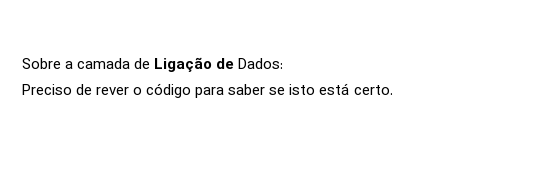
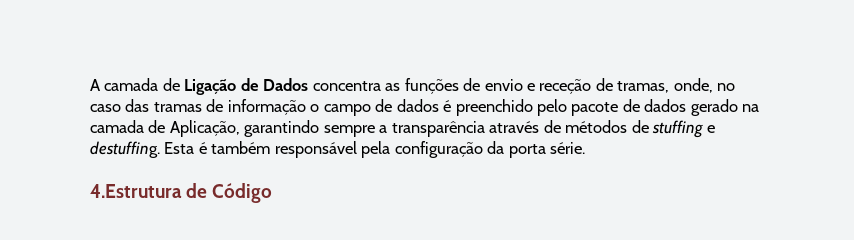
- Sobre a camada de Ligação de Dados:
- Preciso de rever o código para saber se isto está certo.
+ A camada de Ligação de Dados concentra as funções de envio e receção de tramas, onde, no caso das tramas de informação o campo de dados é preenchido pelo pacote de dados gerado na camada de Aplicação, garantindo sempre a transparência através de métodos de stuffing e destuffing. Esta é também responsável pela configuração da porta série.
+ 4.Estrutura de Código

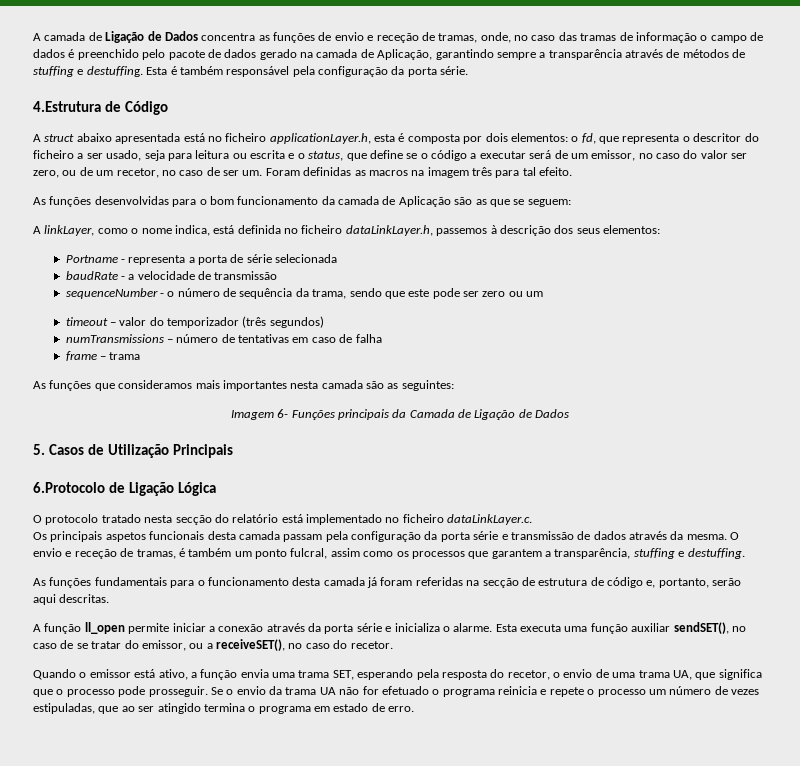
+ A struct abaixo apresentada está no ficheiro applicationLayer.h, esta é composta por dois elementos: o fd, que representa o descritor do ficheiro a ser usado, seja para leitura ou escrita e o status, que define se o código a executar será de um emissor, no caso do valor ser zero, ou de um recetor, no caso de ser um. Foram definidas as macros na imagem três para tal efeito.
+ As funções desenvolvidas para o bom funcionamento da camada de Aplicação são as que se seguem:
+ A linkLayer, como o nome indica, está definida no ficheiro dataLinkLayer.h, passemos à descrição dos seus elementos:
+ Portname - representa a porta de série selecionada
+ baudRate - a velocidade de transmissão
+ sequenceNumber - o número de sequência da trama, sendo que este pode ser zero ou um
+ timeout – valor do temporizador (três segundos)
+ numTransmissions – número de tentativas em caso de falha
+ frame – trama
+ As funções que consideramos mais importantes nesta camada são as seguintes:
+ Imagem 6- Funções principais da Camada de Ligação de Dados
+ 5. Casos de Utilização Principais
+ 6.Protocolo de Ligação Lógica
+ O protocolo tratado nesta secção do relatório está implementado no ficheiro dataLinkLayer.c.
+ Os principais aspetos funcionais desta camada passam pela configuração da porta série e transmissão de dados através da mesma. O envio e receção de tramas, é também um ponto fulcral, assim como os processos que garantem a transparência, stuffing e destuffing.
+ As funções fundamentais para o funcionamento desta camada já foram referidas na secção de estrutura de código e, portanto, serão aqui descritas.
+ A função ll_open permite iniciar a conexão através da porta série e inicializa o alarme. Esta executa uma função auxiliar sendSET(), no caso de se tratar do emissor, ou a receiveSET(), no caso do recetor.
+ Quando o emissor está ativo, a função envia uma trama SET, esperando pela resposta do recetor, o envio de uma trama UA, que significa que o processo pode prosseguir. Se o envio da trama UA não for efetuado o programa reinicia e repete o processo um número de vezes estipuladas, que ao ser atingido termina o programa em estado de erro.

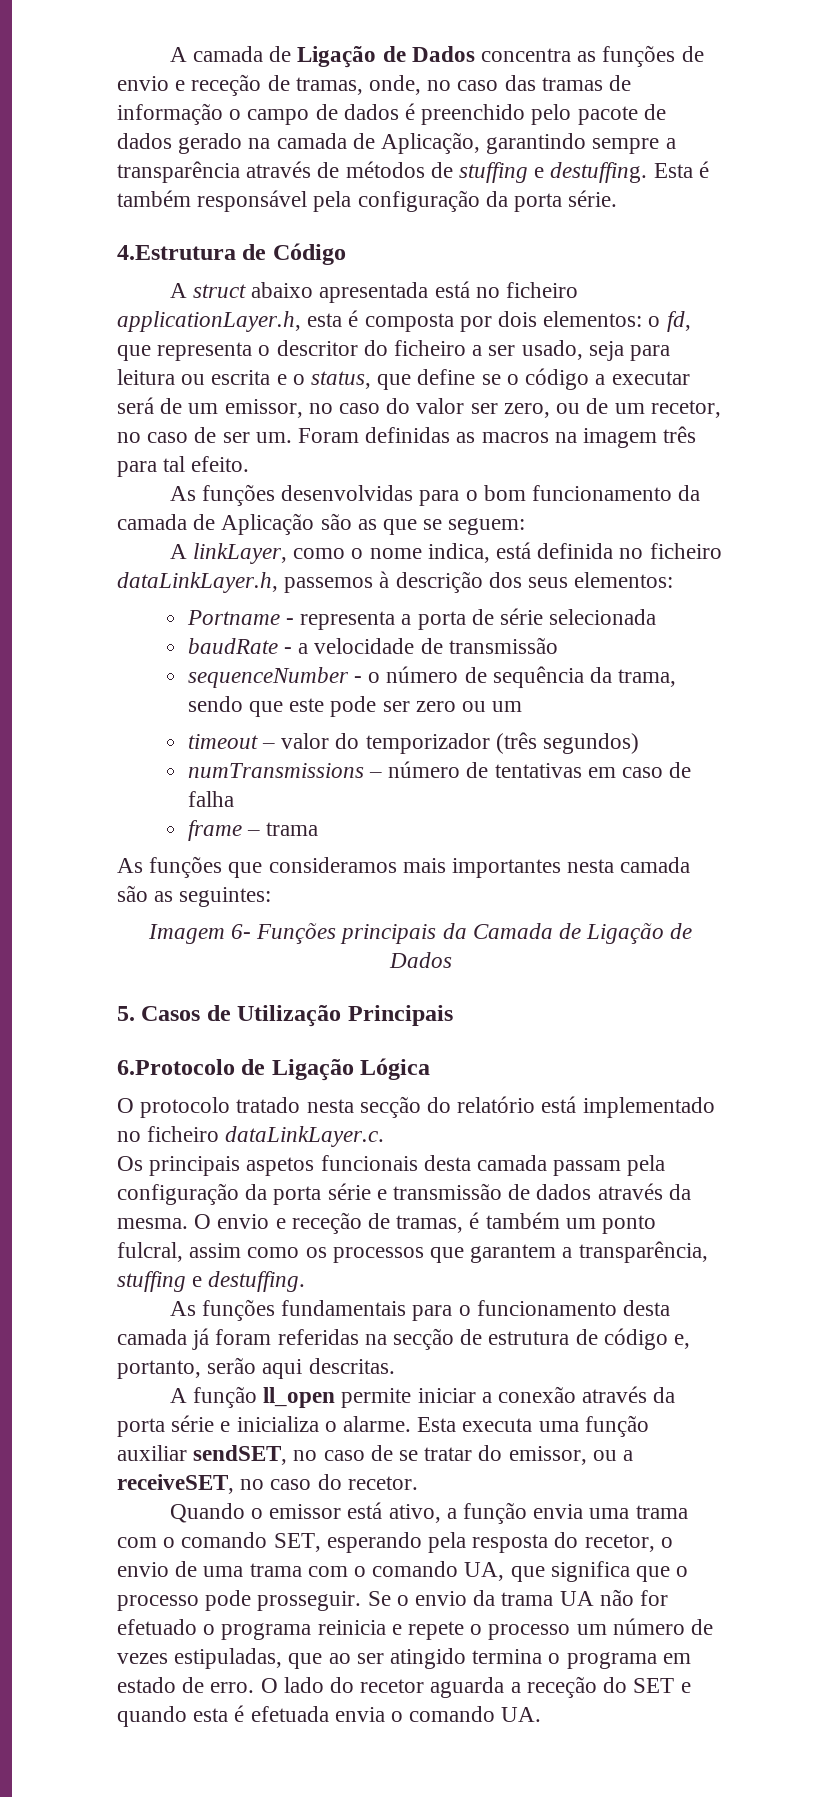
- Esta executa uma função auxiliar sendSET(), no caso de se tratar do emissor, ou a receiveSET(), no caso do recetor.
+ Esta executa uma função auxiliar sendSET, no caso de se tratar do emissor, ou a receiveSET, no caso do recetor.
- Quando o emissor está ativo, a função envia uma trama SET, esperando pela resposta do recetor, o envio de uma trama UA, que significa que o processo pode prosseguir.
+ Quando o emissor está ativo, a função envia uma trama com o comando SET, esperando pela resposta do recetor, o envio de uma trama com o comando UA, que significa que o processo pode prosseguir.
+ O lado do recetor aguarda a receção do SET e quando esta é efetuada envia o comando UA.

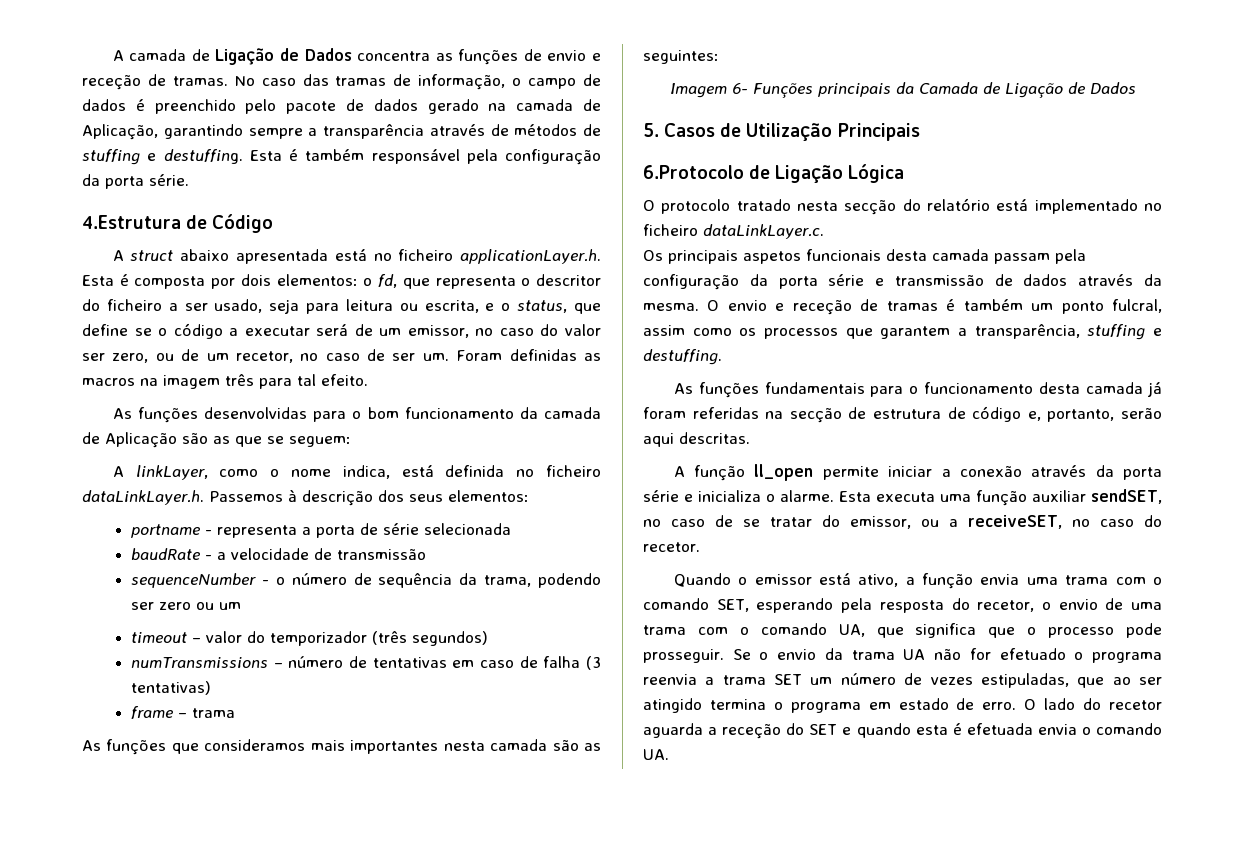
- A camada de Ligação de Dados concentra as funções de envio e receção de tramas, onde, no caso das tramas de informação o campo de dados é preenchido pelo pacote de dados gerado na camada de Aplicação, garantindo sempre a transparência através de métodos de stuffing e destuffing.
+ A camada de Ligação de Dados concentra as funções de envio e receção de tramas. No caso das tramas de informação, o campo de dados é preenchido pelo pacote de dados gerado na camada de Aplicação, garantindo sempre a transparência através de métodos de stuffing e destuffing.
- A struct abaixo apresentada está no ficheiro applicationLayer.h, esta é composta por dois elementos: o fd, que representa o descritor do ficheiro a ser usado, seja para leitura ou escrita e o status, que define se o código a executar será de um emissor, no caso do valor ser zero, ou de um recetor, no caso de ser um.
+ A struct abaixo apresentada está no ficheiro applicationLayer.h. Esta é composta por dois elementos: o fd, que representa o descritor do ficheiro a ser usado, seja para leitura ou escrita, e o status, que define se o código a executar será de um emissor, no caso do valor ser zero, ou de um recetor, no caso de ser um.
- A linkLayer, como o nome indica, está definida no ficheiro dataLinkLayer.h, passemos à descrição dos seus elementos:
+ A linkLayer, como o nome indica, está definida no ficheiro dataLinkLayer.h. Passemos à descrição dos seus elementos:
- Portname - representa a porta de série selecionada
+ portname - representa a porta de série selecionada
- sequenceNumber - o número de sequência da trama, sendo que este pode ser zero ou um
+ sequenceNumber - o número de sequência da trama, podendo ser zero ou um
- numTransmissions – número de tentativas em caso de falha
+ numTransmissions – número de tentativas em caso de falha (3 tentativas)
- O envio e receção de tramas, é também um ponto fulcral, assim como os processos que garantem a transparência, stuffing e destuffing.
+ O envio e receção de tramas é também um ponto fulcral, assim como os processos que garantem a transparência, stuffing e destuffing.
- Se o envio da trama UA não for efetuado o programa reinicia e repete o processo um número de vezes estipuladas, que ao ser atingido termina o programa em estado de erro.
+ Se o envio da trama UA não for efetuado o programa reenvia a trama SET um número de vezes estipuladas, que ao ser atingido termina o programa em estado de erro.

